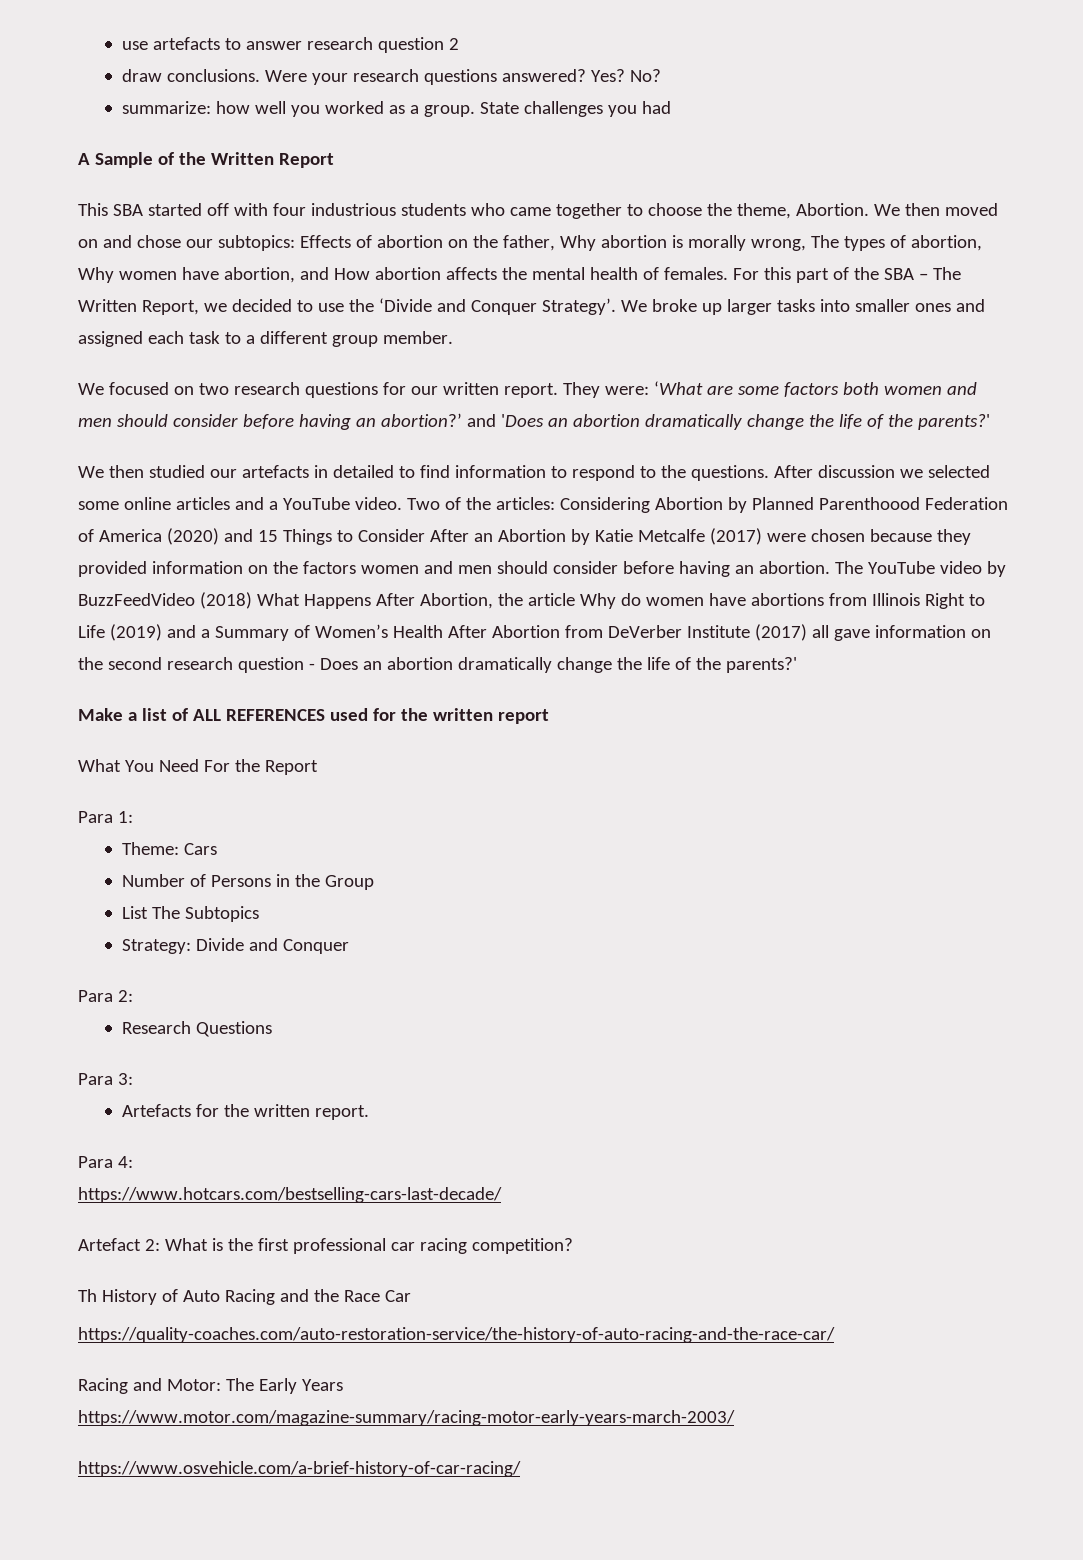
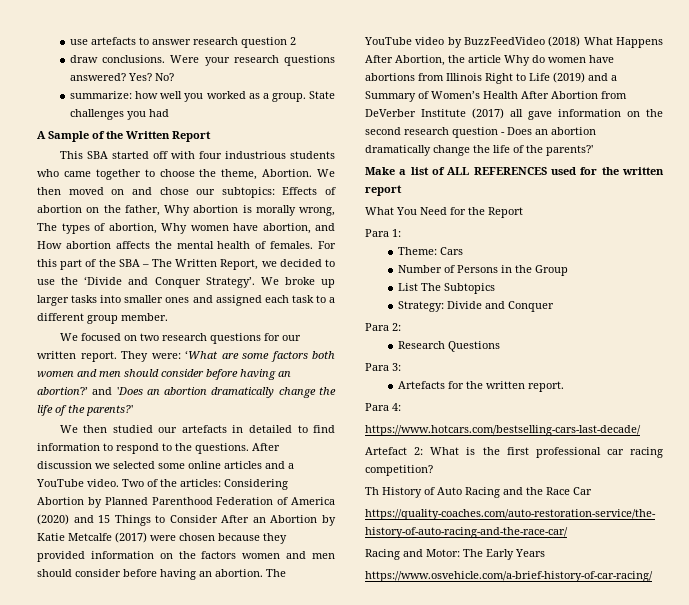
- Two of the articles: Considering Abortion by Planned Parenthoood Federation of America (2020) and 15 Things to Consider After an Abortion by Katie Metcalfe (2017) were chosen because they provided information on the factors women and men should consider before having an abortion.
+ Two of the articles: Considering Abortion by Planned Parenthood Federation of America (2020) and 15 Things to Consider After an Abortion by Katie Metcalfe (2017) were chosen because they provided information on the factors women and men should consider before having an abortion.
- What You Need For the Report
+ What You Need for the Report
- https://www.motor.com/magazine-summary/racing-motor-early-years-march-2003/

